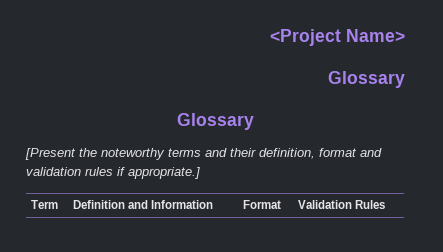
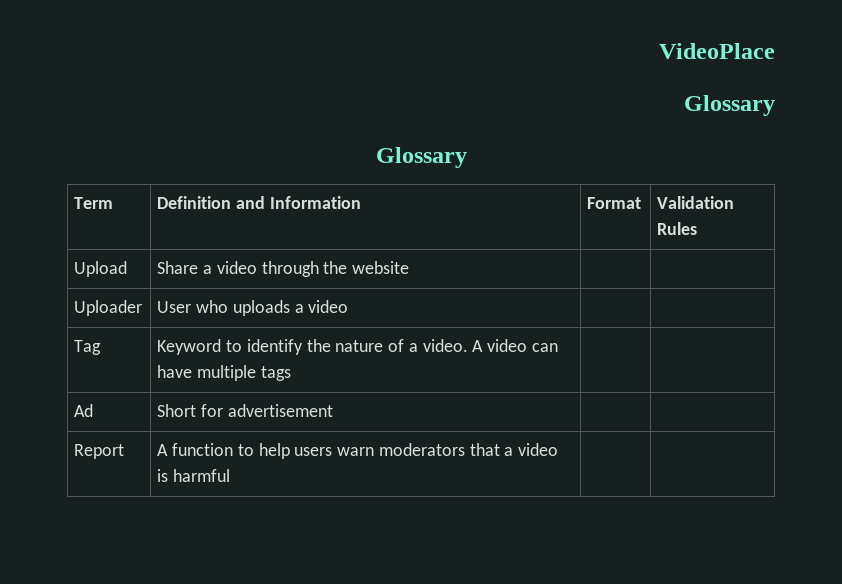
- <Project Name>
+ VideoPlace
- [Present the noteworthy terms and their definition, format and validation rules if appropriate.]
+ Upload | Share a video through the website | |
+ Uploader | User who uploads a video | |
+ Tag | Keyword to identify the nature of a video. A video can have multiple tags | |
+ Ad | Short for advertisement | |
+ Report | A function to help users warn moderators that a video is harmful | |

